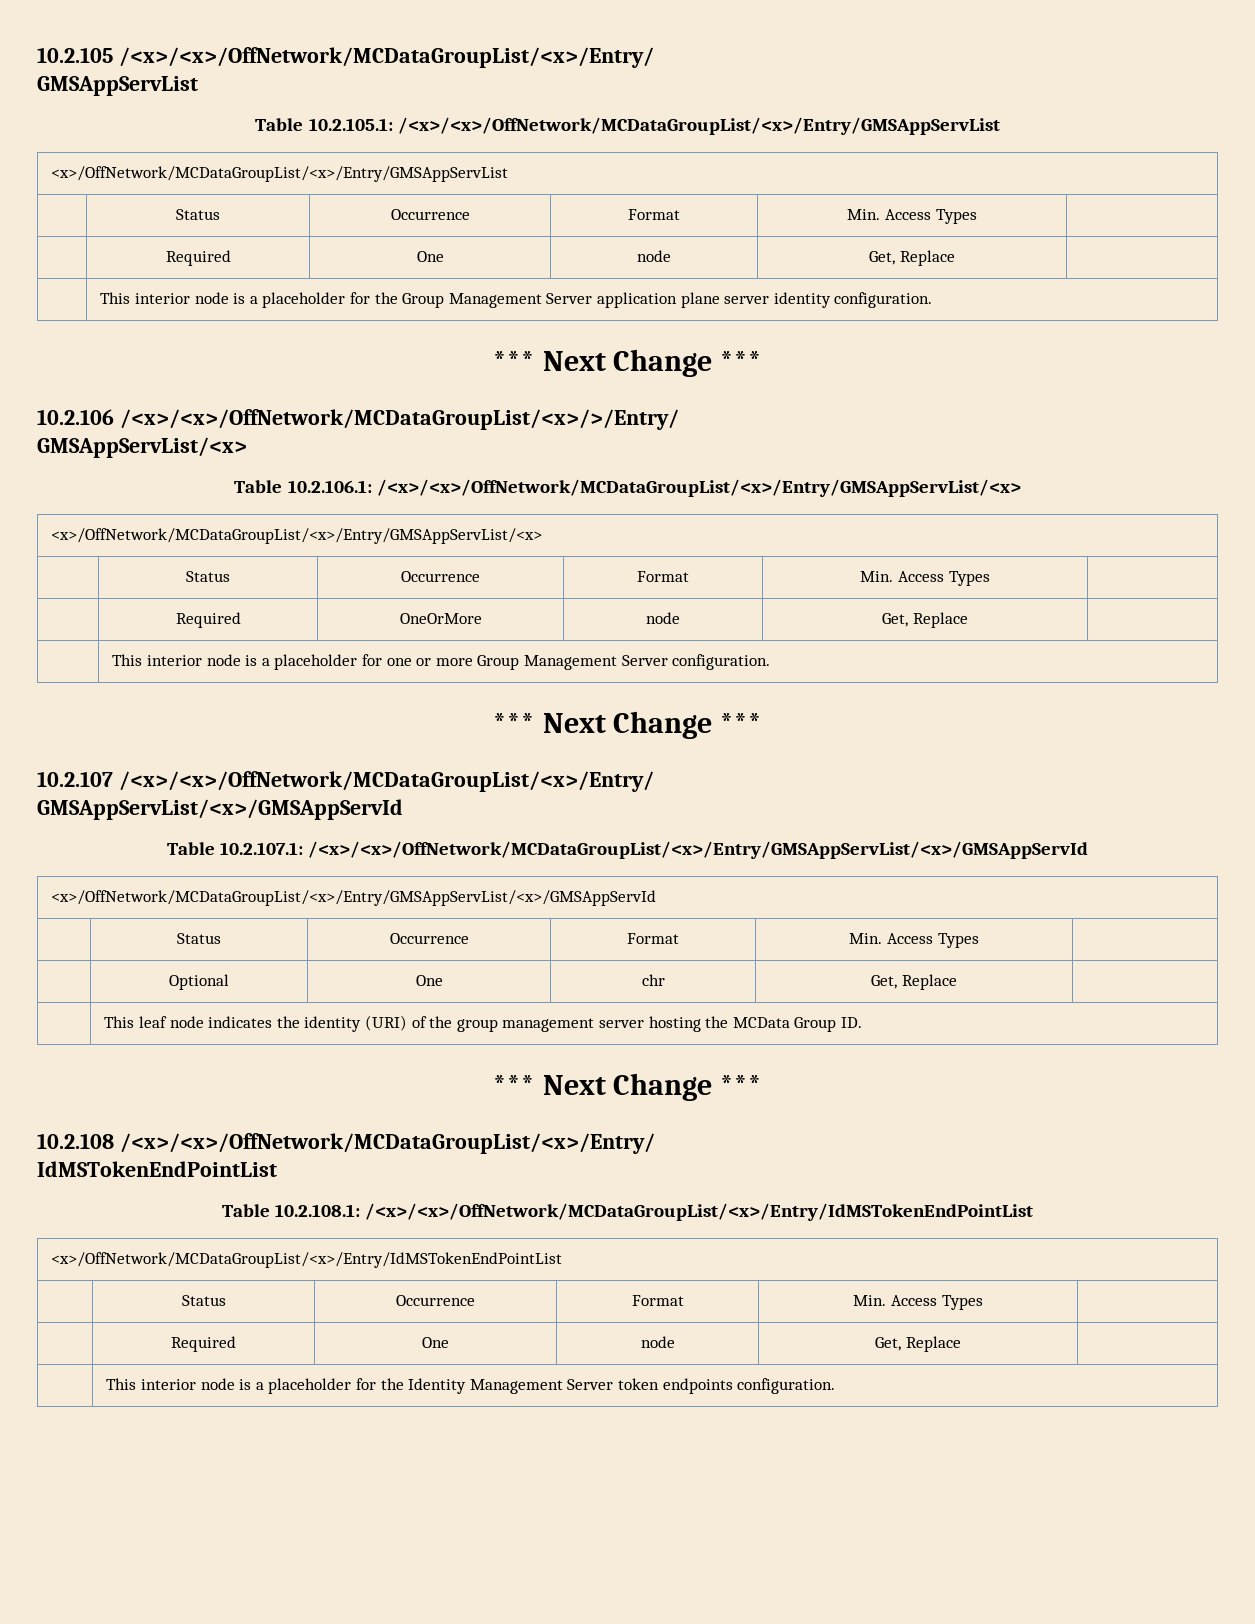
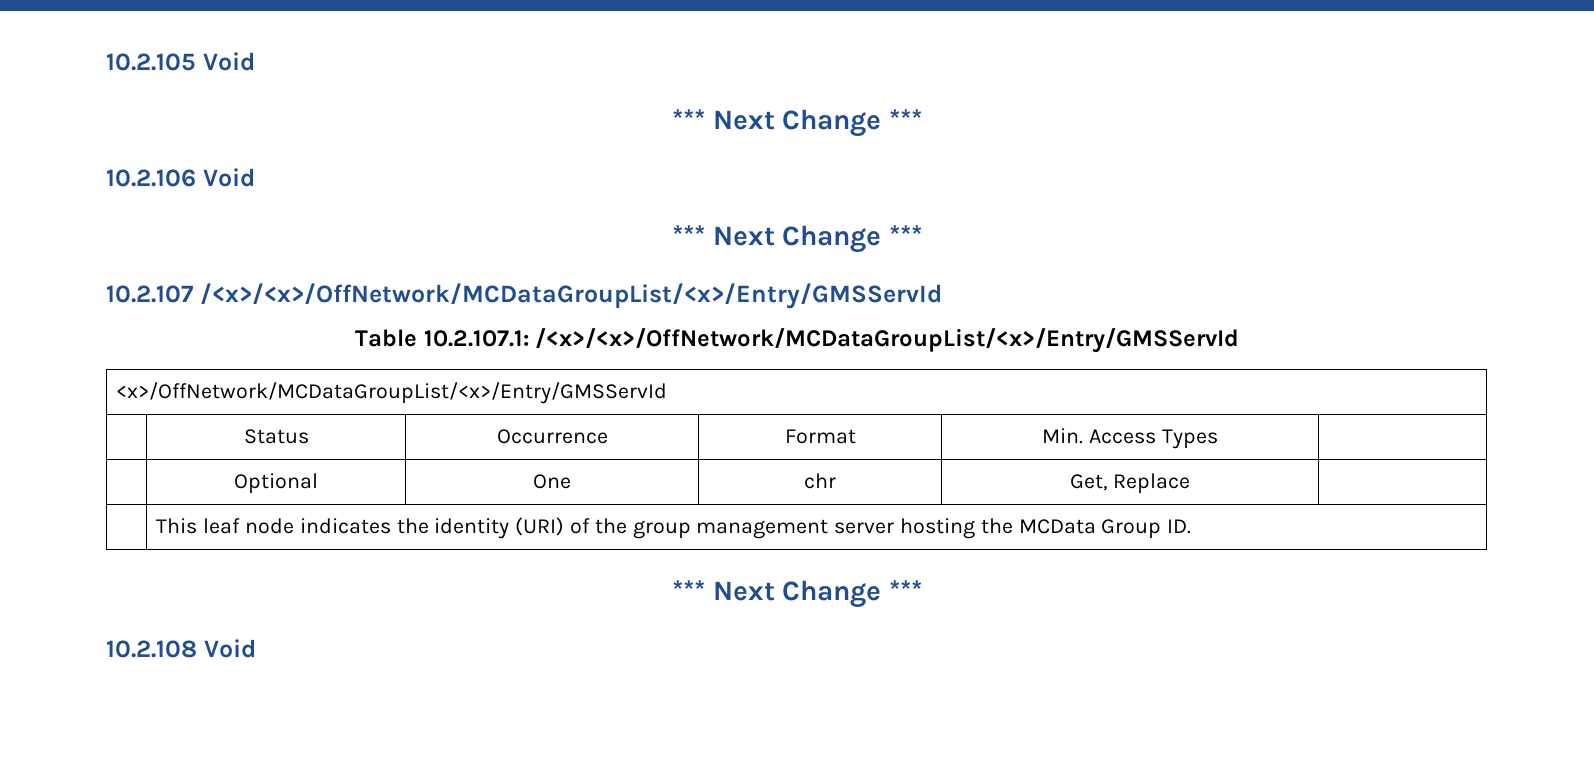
- 10.2.105 /<x>/<x>/OffNetwork/MCDataGroupList/<x>/Entry/
- GMSAppServList
- Table 10.2.105.1: /<x>/<x>/OffNetwork/MCDataGroupList/<x>/Entry/GMSAppServList
- <x>/OffNetwork/MCDataGroupList/<x>/Entry/GMSAppServList
- | Status | Occurrence | Format | Min. Access Types |
- | Required | One | node | Get, Replace |
- | This interior node is a placeholder for the Group Management Server application plane server identity configuration.
+ 10.2.105 Void
- 10.2.106 /<x>/<x>/OffNetwork/MCDataGroupList/<x>/>/Entry/
- GMSAppServList/<x>
- Table 10.2.106.1: /<x>/<x>/OffNetwork/MCDataGroupList/<x>/Entry/GMSAppServList/<x>
- <x>/OffNetwork/MCDataGroupList/<x>/Entry/GMSAppServList/<x>
- | Status | Occurrence | Format | Min. Access Types |
- | Required | OneOrMore | node | Get, Replace |
- | This interior node is a placeholder for one or more Group Management Server configuration.
+ 10.2.106 Void
- 10.2.107 /<x>/<x>/OffNetwork/MCDataGroupList/<x>/Entry/
- GMSAppServList/<x>/GMSAppServId
+ 10.2.107 /<x>/<x>/OffNetwork/MCDataGroupList/<x>/Entry/GMSServId
- Table 10.2.107.1: /<x>/<x>/OffNetwork/MCDataGroupList/<x>/Entry/GMSAppServList/<x>/GMSAppServId
- <x>/OffNetwork/MCDataGroupList/<x>/Entry/GMSAppServList/<x>/GMSAppServId
+ Table 10.2.107.1: /<x>/<x>/OffNetwork/MCDataGroupList/<x>/Entry/GMSServId
+ <x>/OffNetwork/MCDataGroupList/<x>/Entry/GMSServId
- 10.2.108 /<x>/<x>/OffNetwork/MCDataGroupList/<x>/Entry/
- IdMSTokenEndPointList
- Table 10.2.108.1: /<x>/<x>/OffNetwork/MCDataGroupList/<x>/Entry/IdMSTokenEndPointList
- <x>/OffNetwork/MCDataGroupList/<x>/Entry/IdMSTokenEndPointList
- | Status | Occurrence | Format | Min. Access Types |
- | Required | One | node | Get, Replace |
- | This interior node is a placeholder for the Identity Management Server token endpoints configuration.
+ 10.2.108 Void

